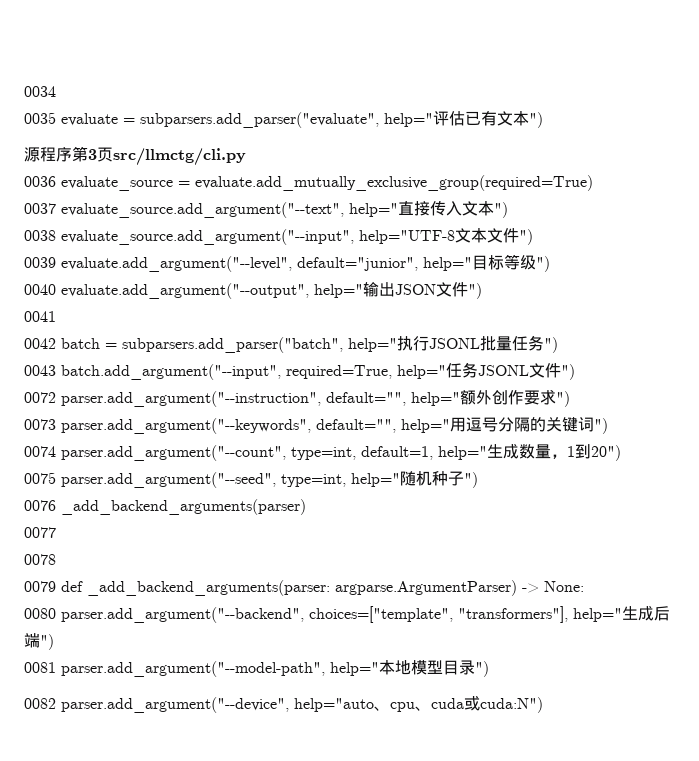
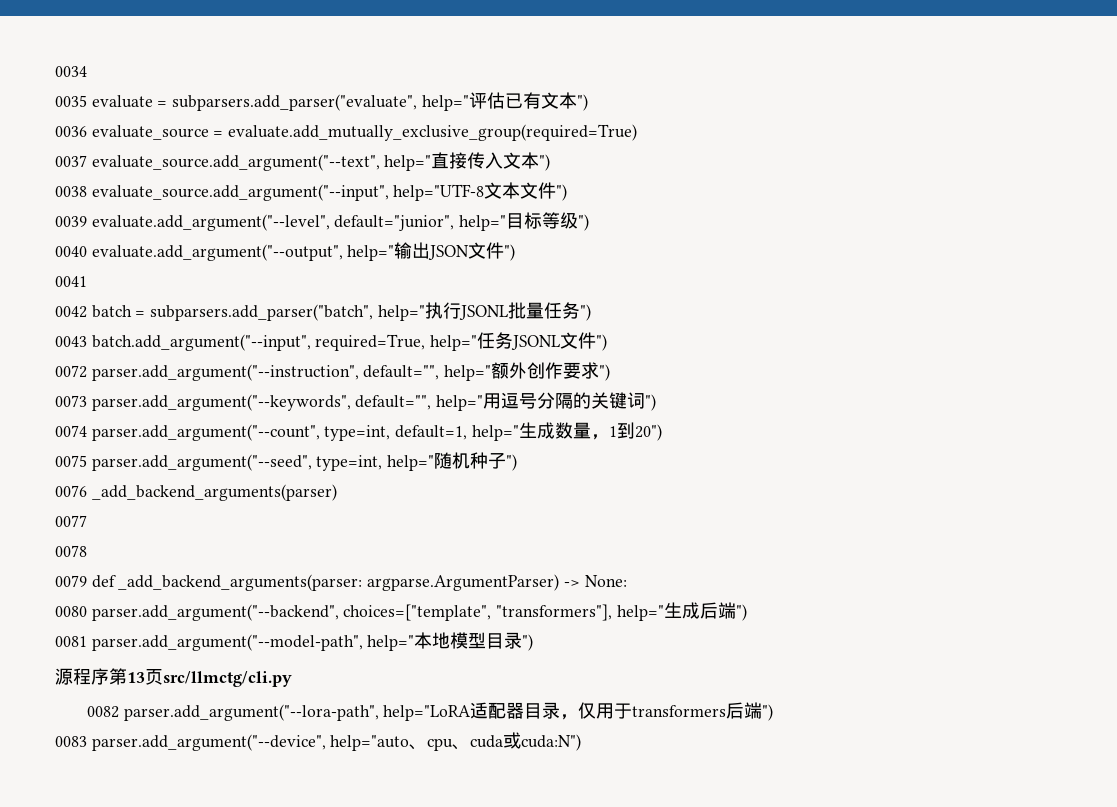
- 源程序第3页src/llmctg/cli.py
- 0082 parser.add_argument("--device", help="auto、cpu、cuda或cuda:N")
+ 源程序第13页src/llmctg/cli.py
+ 0082 parser.add_argument("--lora-path", help="LoRA适配器目录，仅用于transformers后端")
+ 0083 parser.add_argument("--device", help="auto、cpu、cuda或cuda:N")

